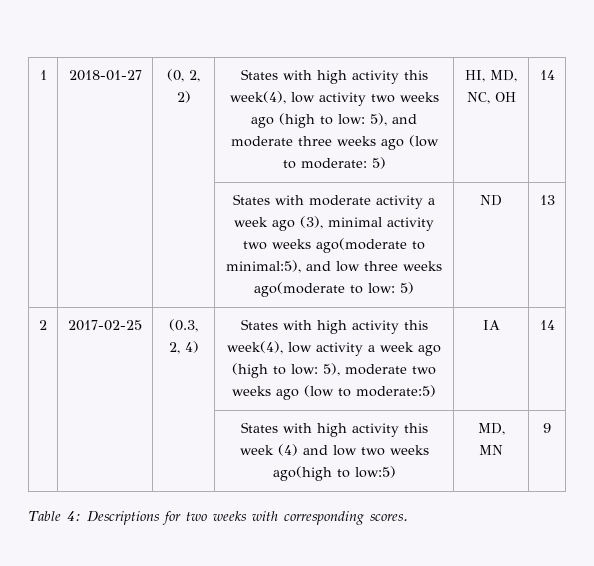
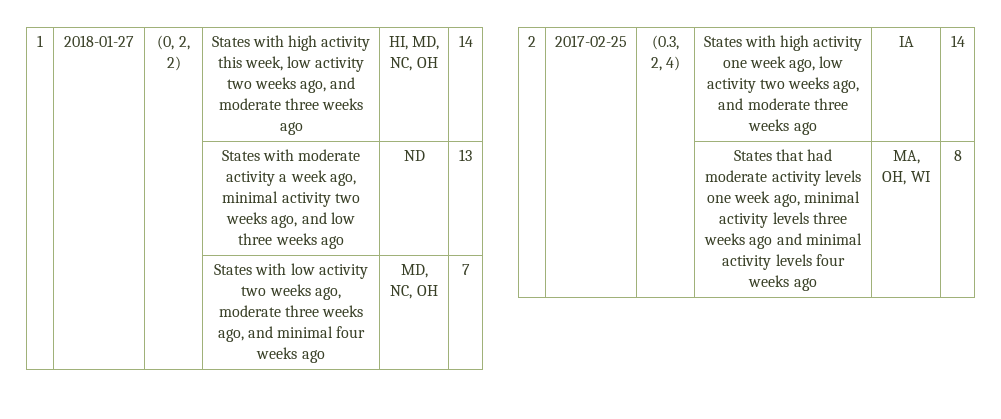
- 1 | 2018-01-27 | (0, 2, 2) | States with high activity this week(4), low activity two weeks ago (high to low: 5), and moderate three weeks ago (low to moderate: 5) | HI, MD, NC, OH | 14
+ 1 | 2018-01-27 | (0, 2, 2) | States with high activity this week, low activity two weeks ago, and moderate three weeks ago | HI, MD, NC, OH | 14
- | | | States with moderate activity a week ago (3), minimal activity two weeks ago(moderate to minimal:5), and low three weeks ago(moderate to low: 5) | ND | 13
+ | | | States with moderate activity a week ago, minimal activity two weeks ago, and low three weeks ago | ND | 13
+ | | | States with low activity two weeks ago, moderate three weeks ago, and minimal four weeks ago | MD, NC, OH | 7
- 2 | 2017-02-25 | (0.3, 2, 4) | States with high activity this week(4), low activity a week ago (high to low: 5), moderate two weeks ago (low to moderate:5) | IA | 14
- | | | States with high activity this week (4) and low two weeks ago(high to low:5) | MD, MN | 9
- Table 4: Descriptions for two weeks with corresponding scores.
+ 2 | 2017-02-25 | (0.3, 2, 4) | States with high activity one week ago, low activity two weeks ago, and moderate three weeks ago | IA | 14
+ | | | States that had moderate activity levels one week ago, minimal activity levels three weeks ago and minimal activity levels four weeks ago | MA, OH, WI | 8

